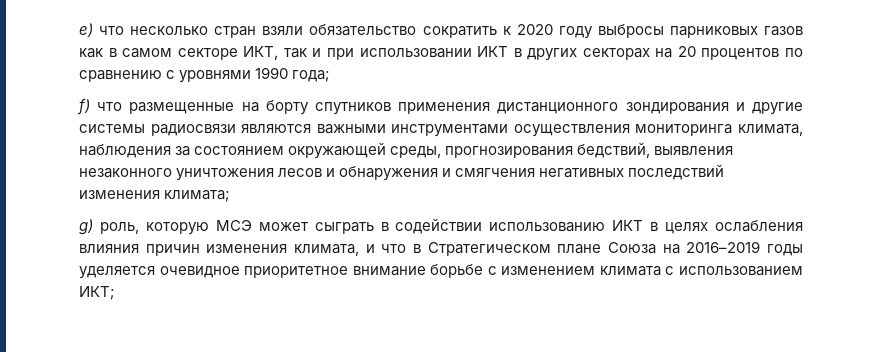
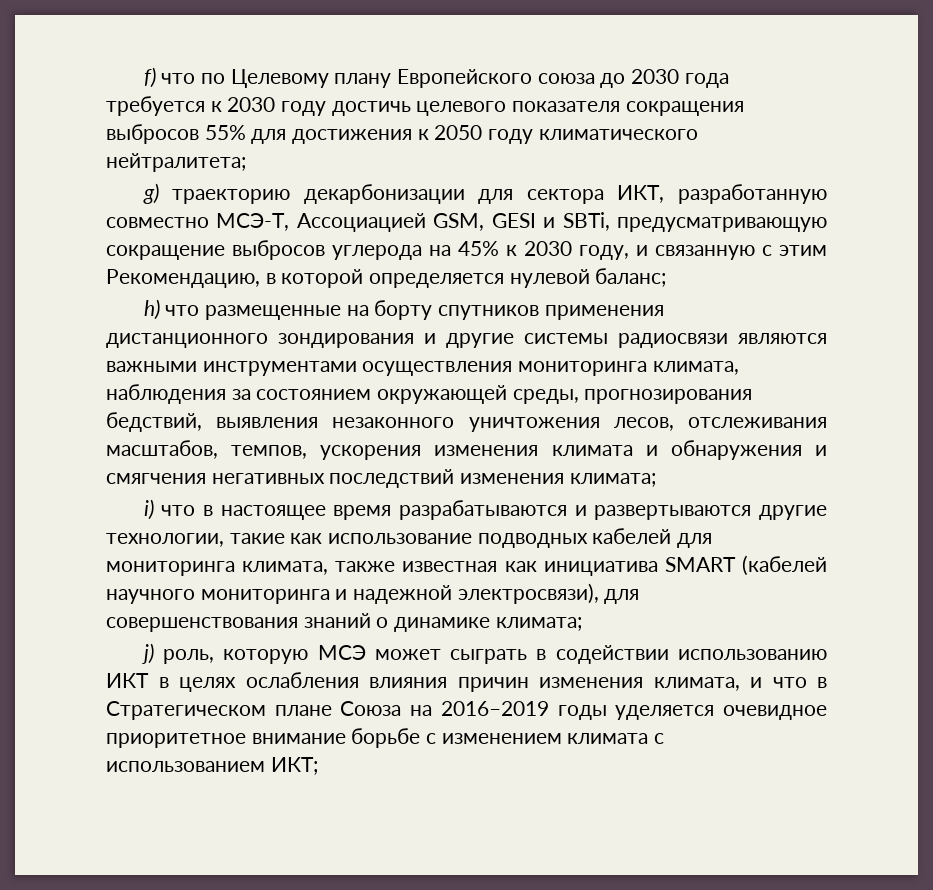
- e) что несколько стран взяли обязательство сократить к 2020 году выбросы парниковых газов как в самом секторе ИКТ, так и при использовании ИКТ в других секторах на 20 процентов по сравнению с уровнями 1990 года;
- f) что размещенные на борту спутников применения дистанционного зондирования и другие системы радиосвязи являются важными инструментами осуществления мониторинга климата, наблюдения за состоянием окружающей среды, прогнозирования бедствий, выявления незаконного уничтожения лесов и обнаружения и смягчения негативных последствий изменения климата;
+ f) что по Целевому плану Европейского союза до 2030 года требуется к 2030 году достичь целевого показателя сокращения выбросов 55% для достижения к 2050 году климатического нейтралитета;
+ g) траекторию декарбонизации для сектора ИКТ, разработанную совместно МСЭ-Т, Ассоциацией GSM, GESI и SBTi, предусматривающую сокращение выбросов углерода на 45% к 2030 году, и связанную с этим Рекомендацию, в которой определяется нулевой баланс;
+ h) что размещенные на борту спутников применения дистанционного зондирования и другие системы радиосвязи являются важными инструментами осуществления мониторинга климата, наблюдения за состоянием окружающей среды, прогнозирования бедствий, выявления незаконного уничтожения лесов, отслеживания масштабов, темпов, ускорения изменения климата и обнаружения и смягчения негативных последствий изменения климата;
- g) роль, которую МСЭ может сыграть в содействии использованию ИКТ в целях ослабления влияния причин изменения климата, и что в Стратегическом плане Союза на 2016–2019 годы уделяется очевидное приоритетное внимание борьбе с изменением климата с использованием ИКТ;
+ i) что в настоящее время разрабатываются и развертываются другие технологии, такие как использование подводных кабелей для мониторинга климата, также известная как инициатива SMART (кабелей научного мониторинга и надежной электросвязи), для совершенствования знаний о динамике климата;
+ j) роль, которую МСЭ может сыграть в содействии использованию ИКТ в целях ослабления влияния причин изменения климата, и что в Стратегическом плане Союза на 2016–2019 годы уделяется очевидное приоритетное внимание борьбе с изменением климата с использованием ИКТ;

